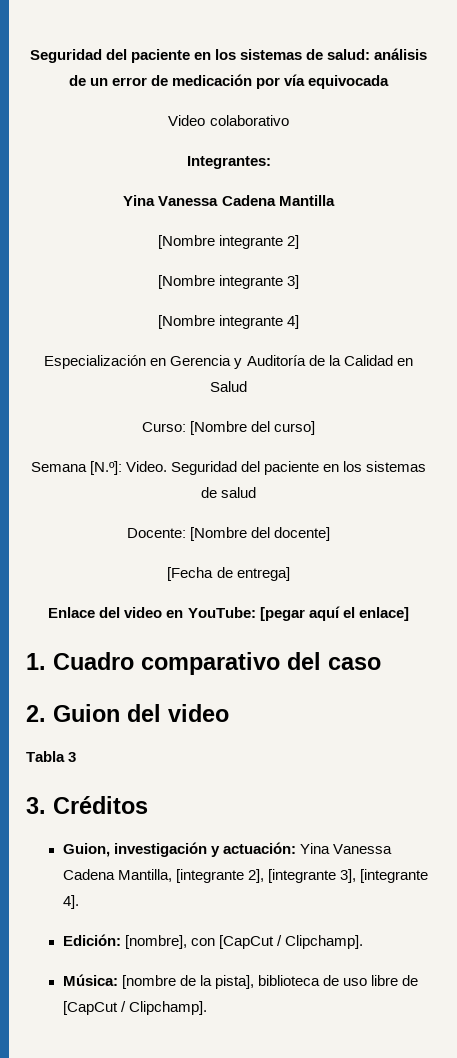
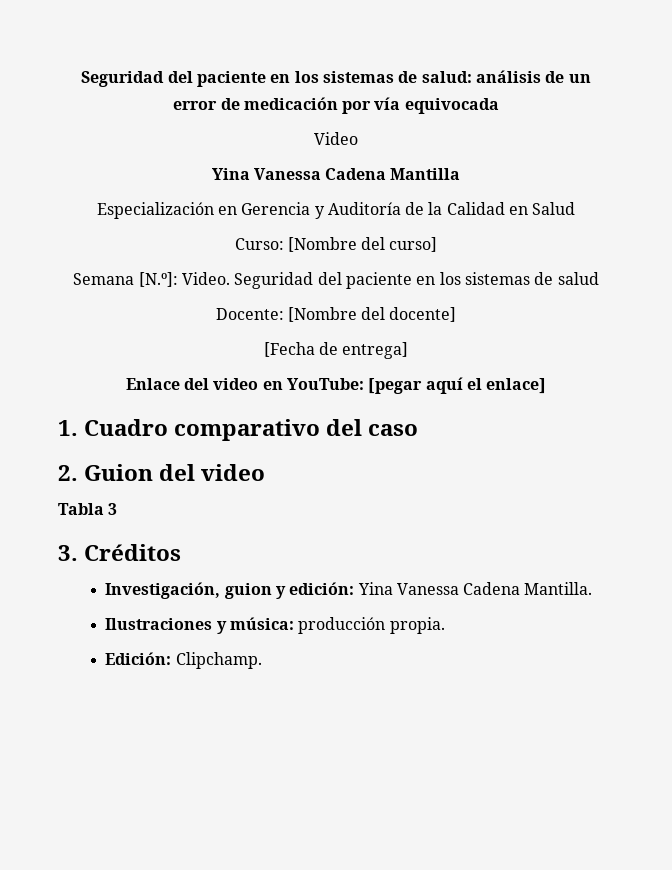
- Video colaborativo
- Integrantes:
+ Video
- [Nombre integrante 2]
- [Nombre integrante 3]
- [Nombre integrante 4]
- Guion, investigación y actuación: Yina Vanessa Cadena Mantilla, [integrante 2], [integrante 3], [integrante 4].
- Edición: [nombre], con [CapCut / Clipchamp].
- Música: [nombre de la pista], biblioteca de uso libre de [CapCut / Clipchamp].
+ Investigación, guion y edición: Yina Vanessa Cadena Mantilla.
+ Ilustraciones y música: producción propia.
+ Edición: Clipchamp.

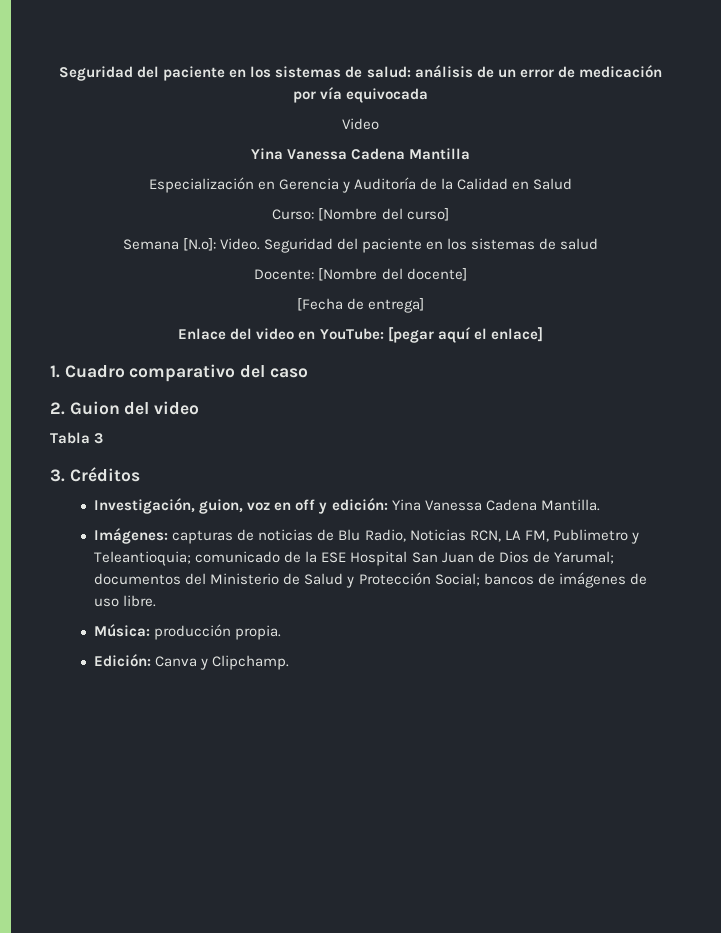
- Investigación, guion y edición: Yina Vanessa Cadena Mantilla.
+ Investigación, guion, voz en off y edición: Yina Vanessa Cadena Mantilla.
- Ilustraciones y música: producción propia.
+ Imágenes: capturas de noticias de Blu Radio, Noticias RCN, LA FM, Publimetro y Teleantioquia; comunicado de la ESE Hospital San Juan de Dios de Yarumal; documentos del Ministerio de Salud y Protección Social; bancos de imágenes de uso libre.
+ Música: producción propia.
- Edición: Clipchamp.
+ Edición: Canva y Clipchamp.

